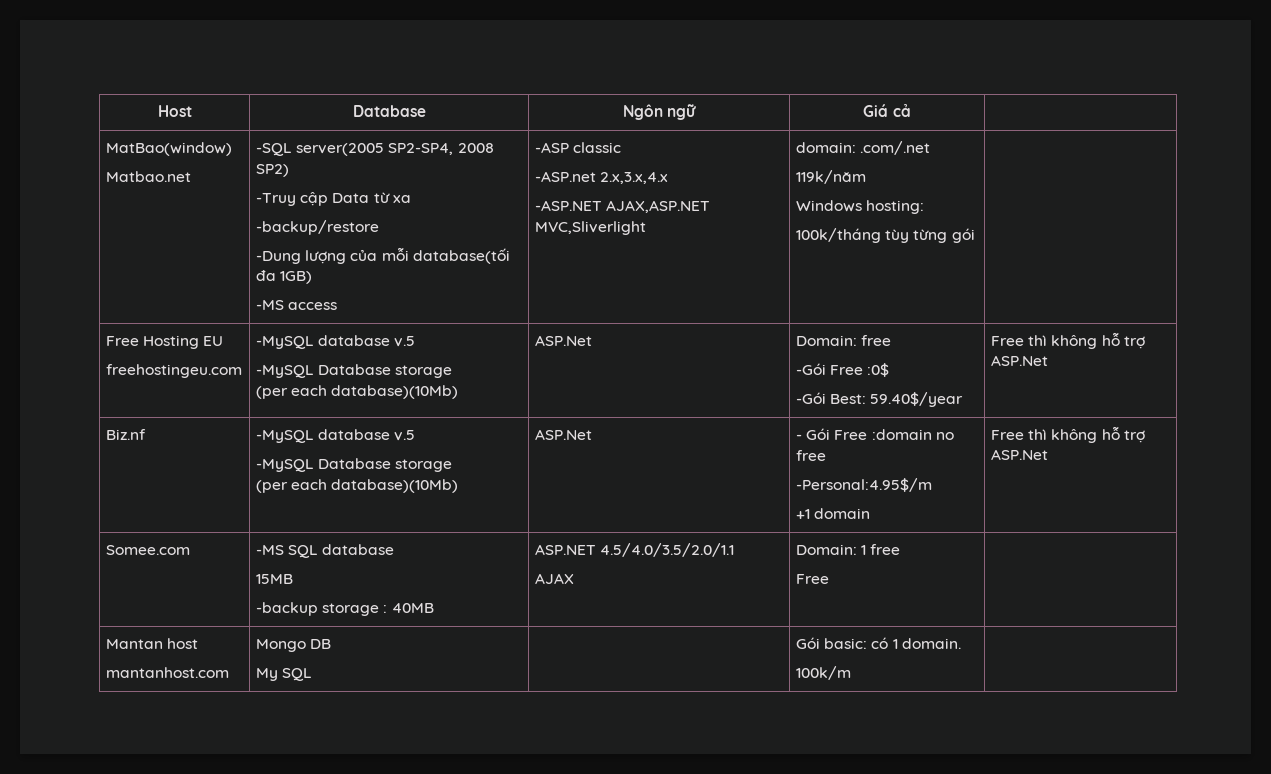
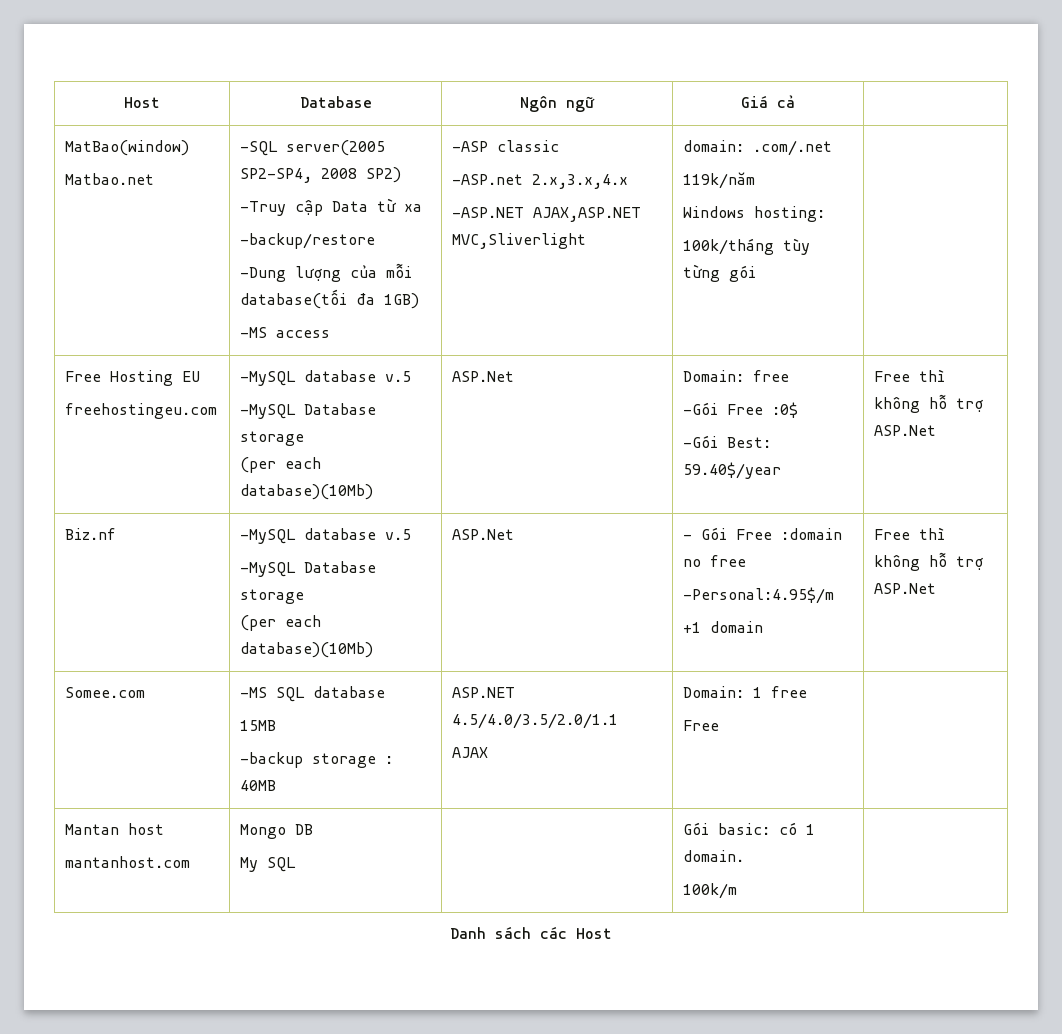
+ Danh sách các Host

